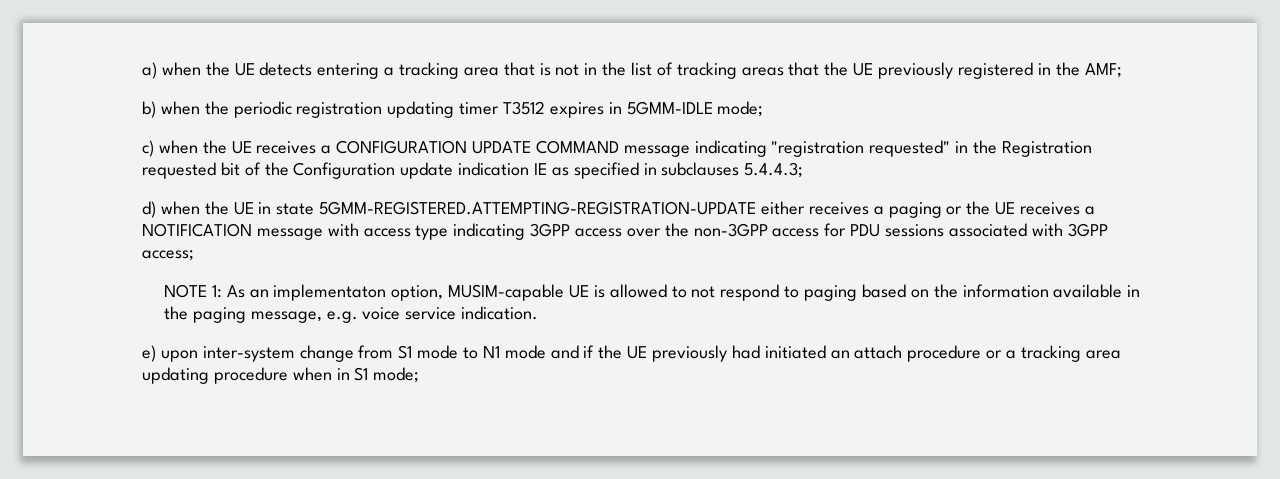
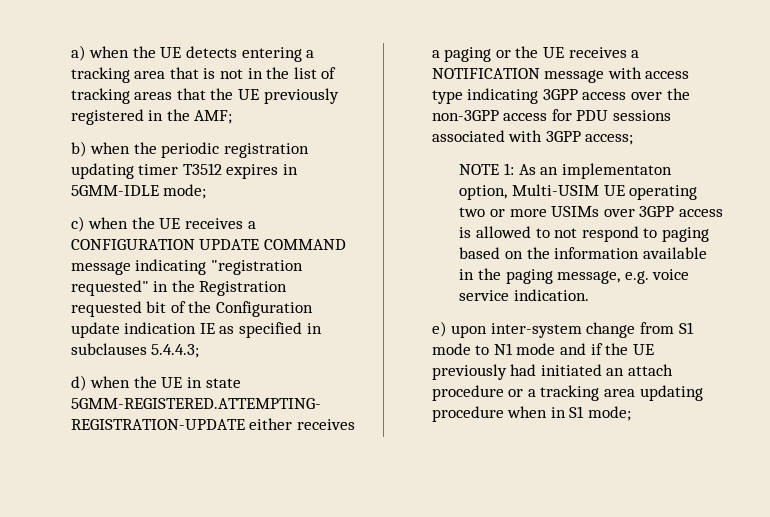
- NOTE 1: As an implementaton option, MUSIM-capable UE is allowed to not respond to paging based on the information available in the paging message, e.g. voice service indication.
+ NOTE 1: As an implementaton option, Multi-USIM UE operating two or more USIMs over 3GPP access is allowed to not respond to paging based on the information available in the paging message, e.g. voice service indication.

